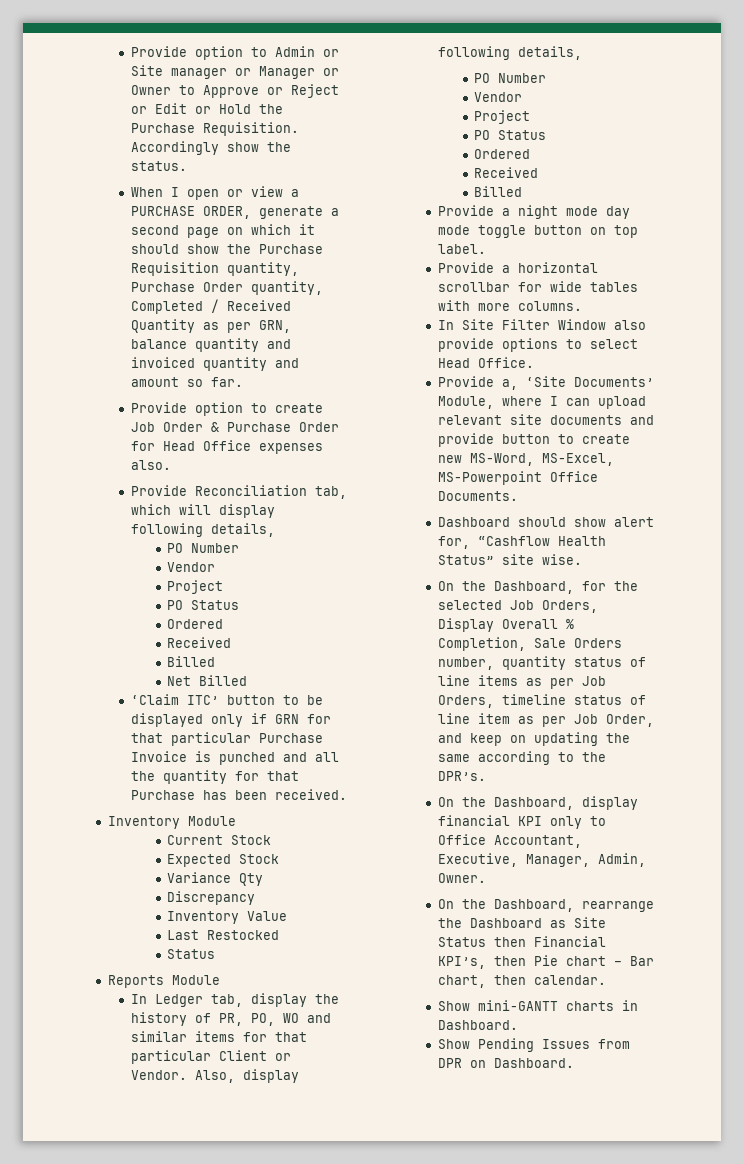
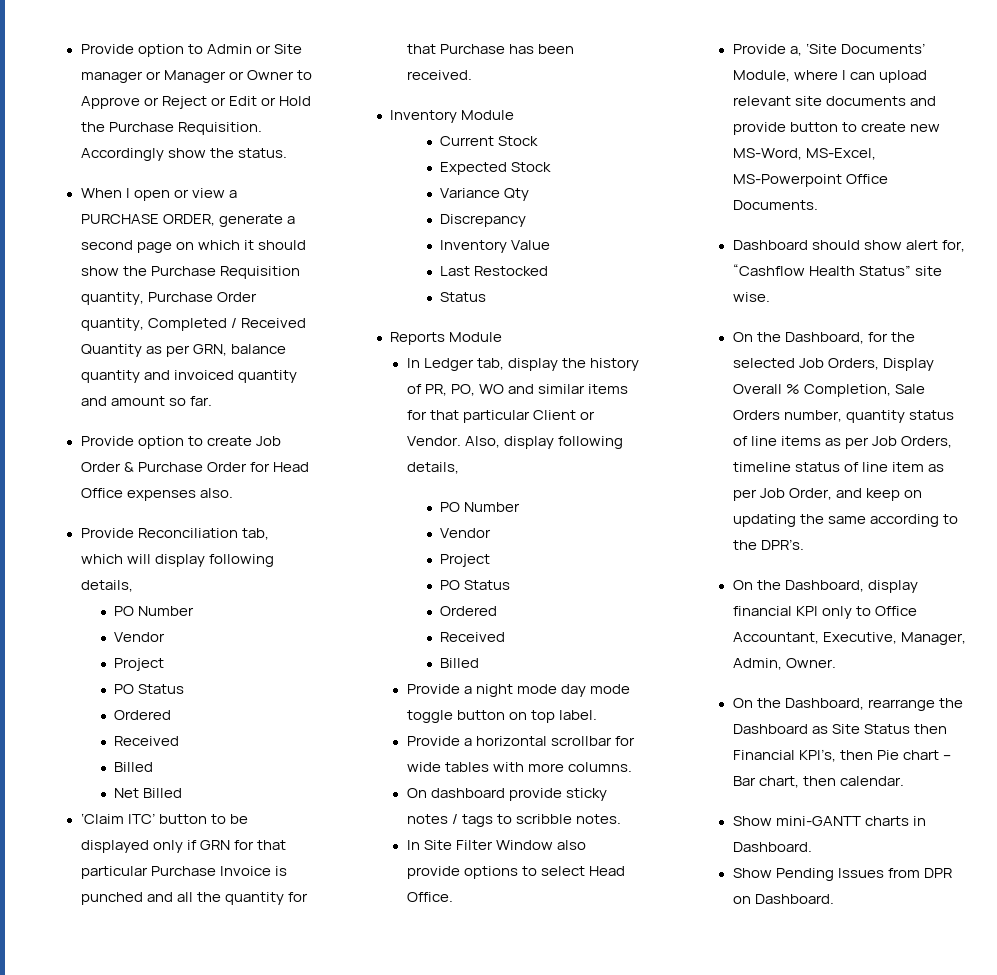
+ On dashboard provide sticky notes / tags to scribble notes.

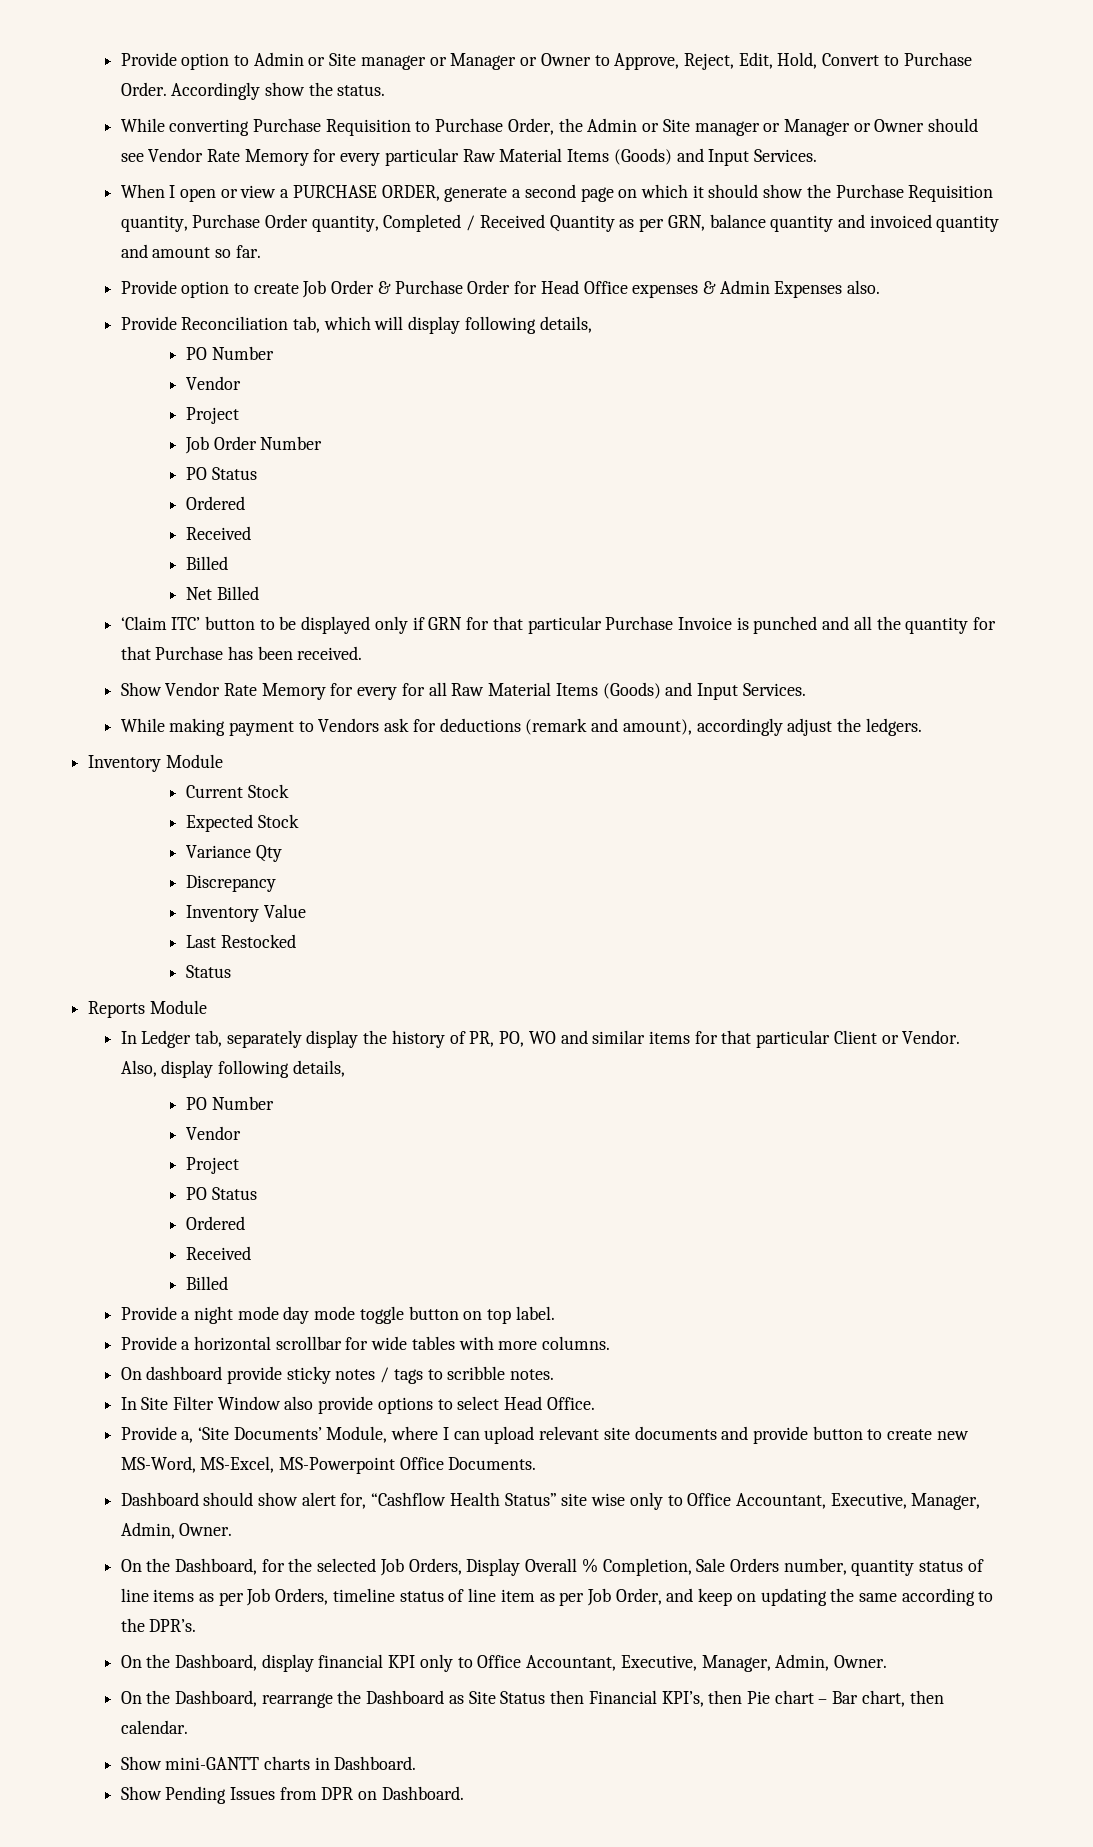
- Provide option to Admin or Site manager or Manager or Owner to Approve or Reject or Edit or Hold the Purchase Requisition. Accordingly show the status.
+ Provide option to Admin or Site manager or Manager or Owner to Approve, Reject, Edit, Hold, Convert to Purchase Order. Accordingly show the status.
+ While converting Purchase Requisition to Purchase Order, the Admin or Site manager or Manager or Owner should see Vendor Rate Memory for every particular Raw Material Items (Goods) and Input Services.
- Provide option to create Job Order & Purchase Order for Head Office expenses also.
+ Provide option to create Job Order & Purchase Order for Head Office expenses & Admin Expenses also.
+ Job Order Number
+ Show Vendor Rate Memory for every for all Raw Material Items (Goods) and Input Services.
+ While making payment to Vendors ask for deductions (remark and amount), accordingly adjust the ledgers.
- In Ledger tab, display the history of PR, PO, WO and similar items for that particular Client or Vendor.
+ In Ledger tab, separately display the history of PR, PO, WO and similar items for that particular Client or Vendor.
- Dashboard should show alert for, “Cashflow Health Status” site wise.
+ Dashboard should show alert for, “Cashflow Health Status” site wise only to Office Accountant, Executive, Manager, Admin, Owner.

